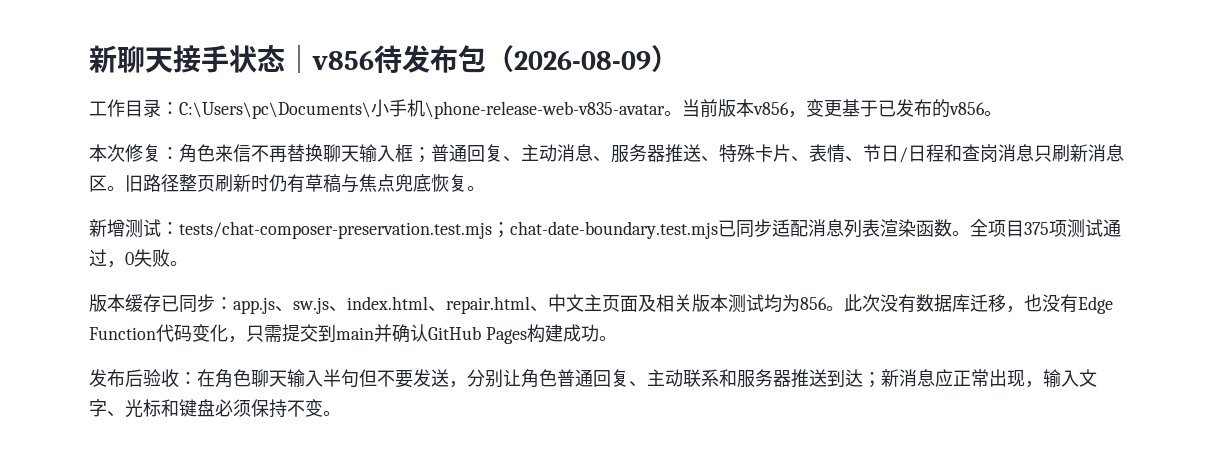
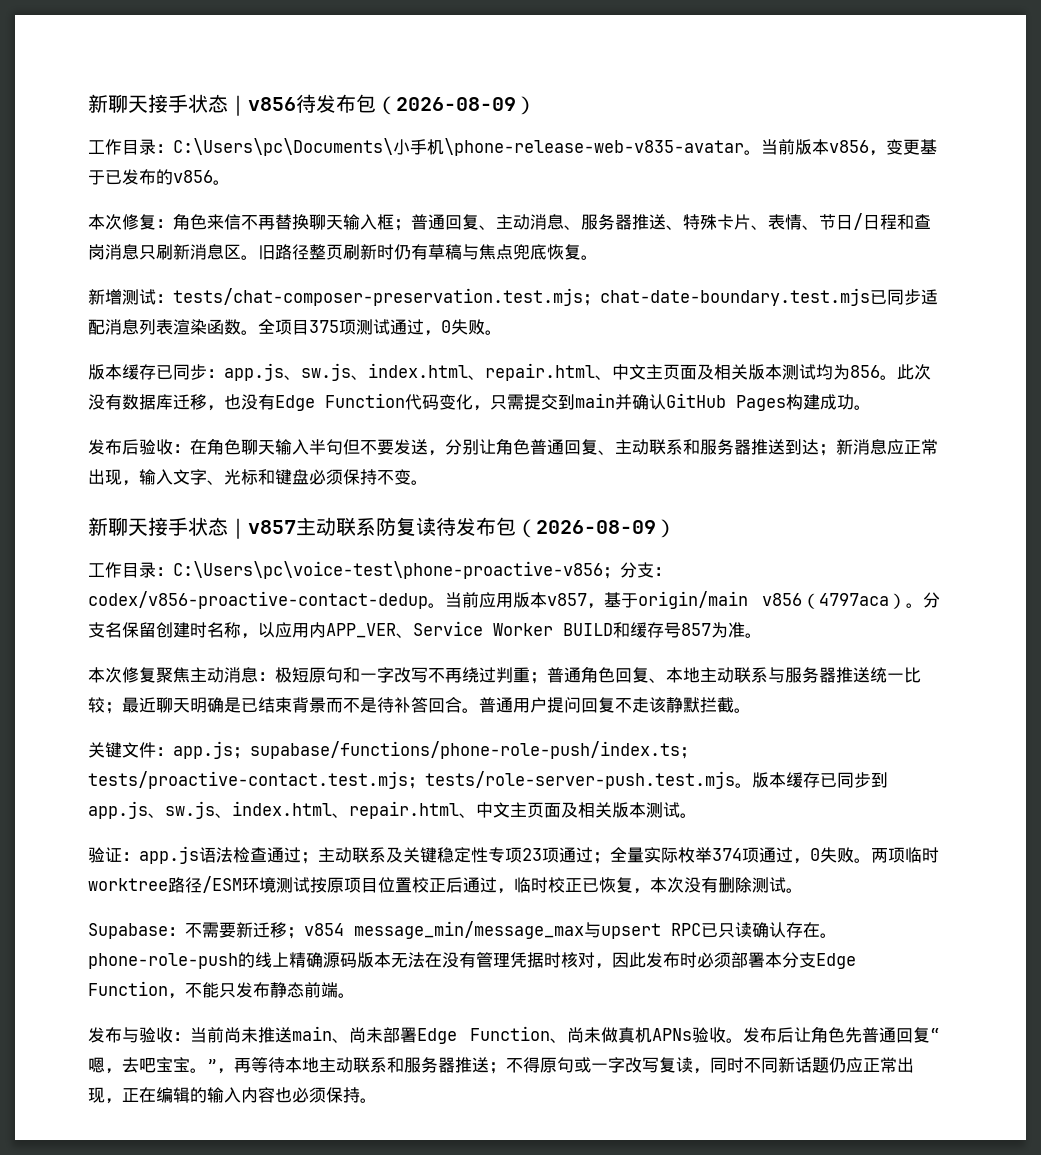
+ 新聊天接手状态｜v857主动联系防复读待发布包（2026-08-09）
+ 工作目录：C:\Users\pc\voice-test\phone-proactive-v856；分支：codex/v856-proactive-contact-dedup。当前应用版本v857，基于origin/main v856（4797aca）。分支名保留创建时名称，以应用内APP_VER、Service Worker BUILD和缓存号857为准。
+ 本次修复聚焦主动消息：极短原句和一字改写不再绕过判重；普通角色回复、本地主动联系与服务器推送统一比较；最近聊天明确是已结束背景而不是待补答回合。普通用户提问回复不走该静默拦截。
+ 关键文件：app.js；supabase/functions/phone-role-push/index.ts；tests/proactive-contact.test.mjs；tests/role-server-push.test.mjs。版本缓存已同步到app.js、sw.js、index.html、repair.html、中文主页面及相关版本测试。
+ 验证：app.js语法检查通过；主动联系及关键稳定性专项23项通过；全量实际枚举374项通过，0失败。两项临时worktree路径/ESM环境测试按原项目位置校正后通过，临时校正已恢复，本次没有删除测试。
+ Supabase：不需要新迁移；v854 message_min/message_max与upsert RPC已只读确认存在。phone-role-push的线上精确源码版本无法在没有管理凭据时核对，因此发布时必须部署本分支Edge Function，不能只发布静态前端。
+ 发布与验收：当前尚未推送main、尚未部署Edge Function、尚未做真机APNs验收。发布后让角色先普通回复“嗯，去吧宝宝。”，再等待本地主动联系和服务器推送；不得原句或一字改写复读，同时不同新话题仍应正常出现，正在编辑的输入内容也必须保持。

